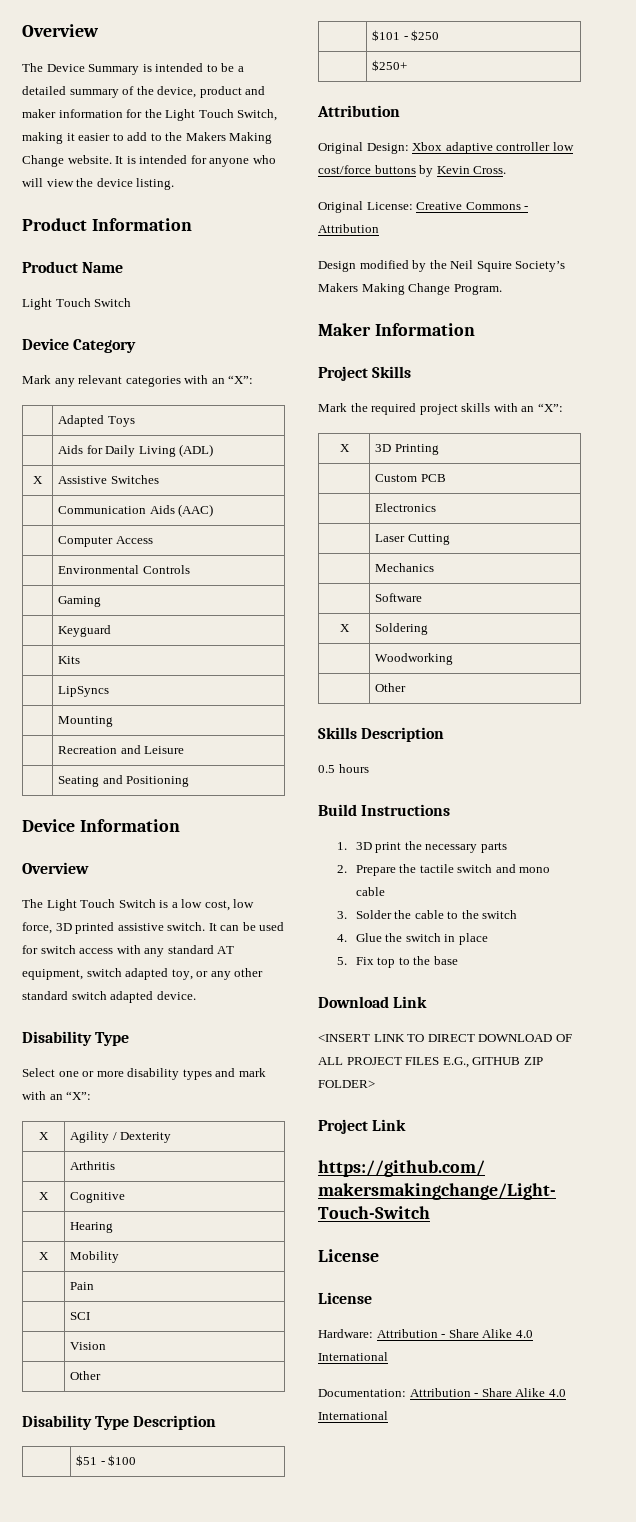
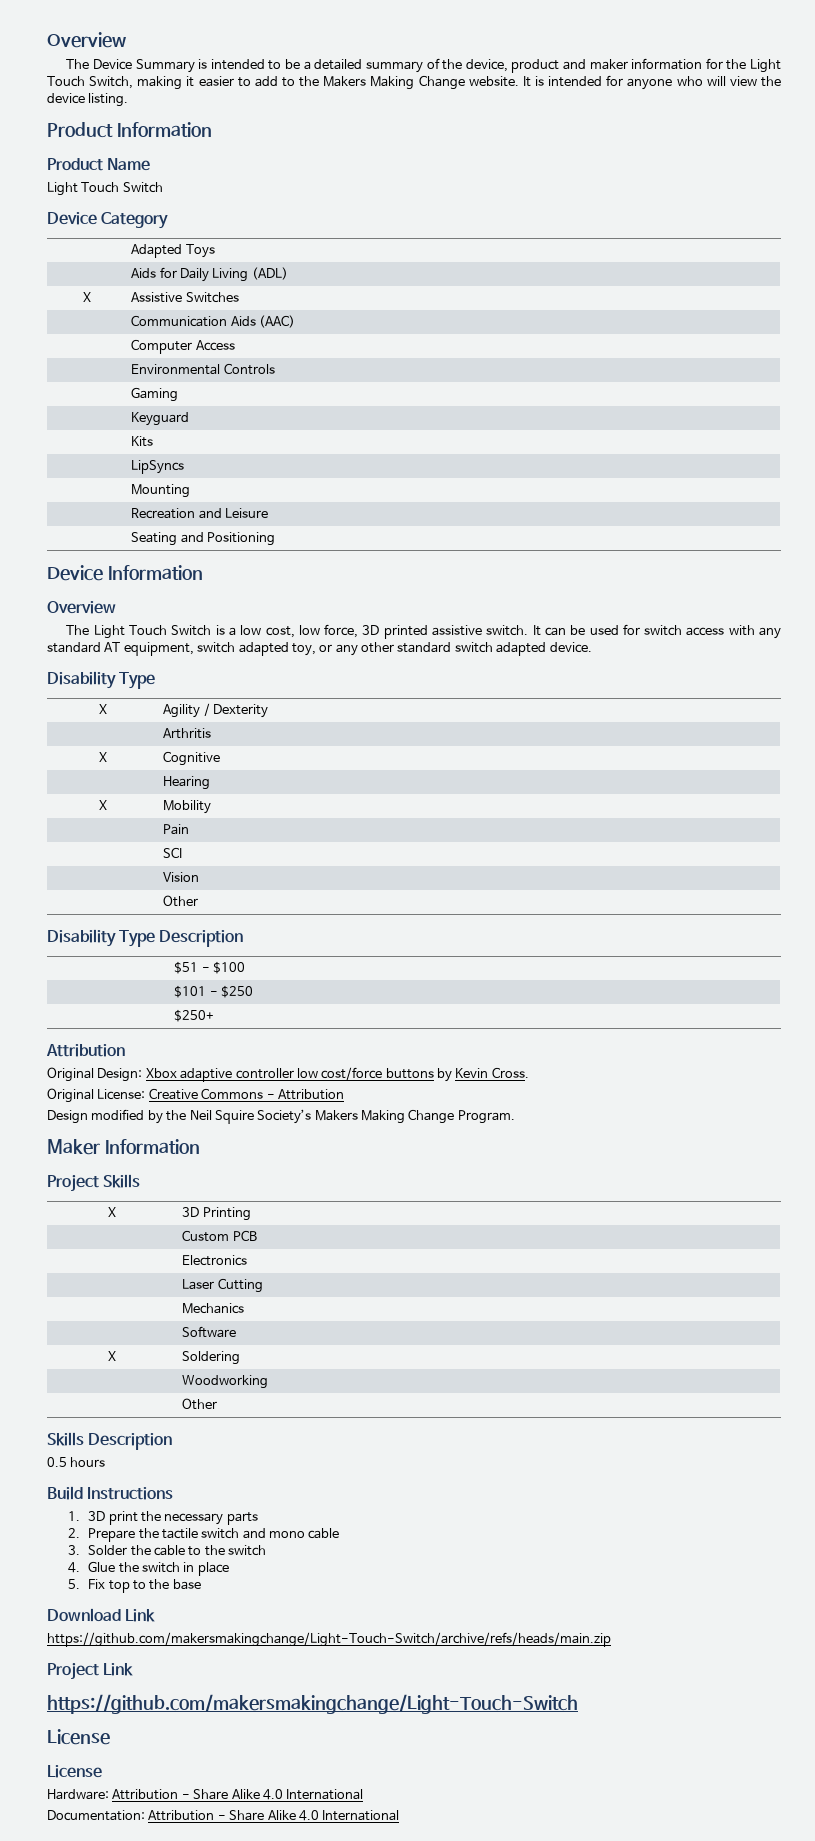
- Mark any relevant categories with an “X”:
- Select one or more disability types and mark with an “X”:
- Mark the required project skills with an “X”:
- <INSERT LINK TO DIRECT DOWNLOAD OF ALL PROJECT FILES E.G., GITHUB ZIP FOLDER>
+ https://github.com/makersmakingchange/Light-Touch-Switch/archive/refs/heads/main.zip

